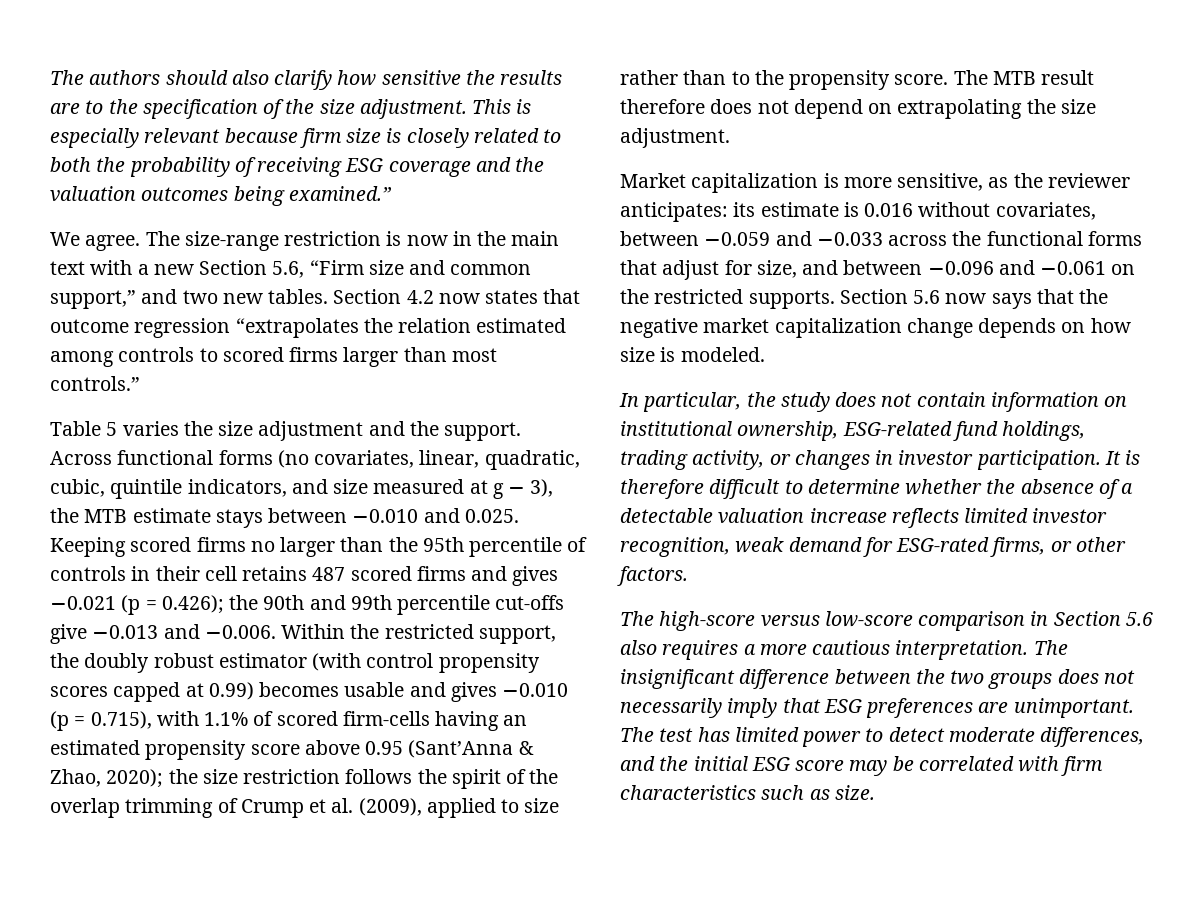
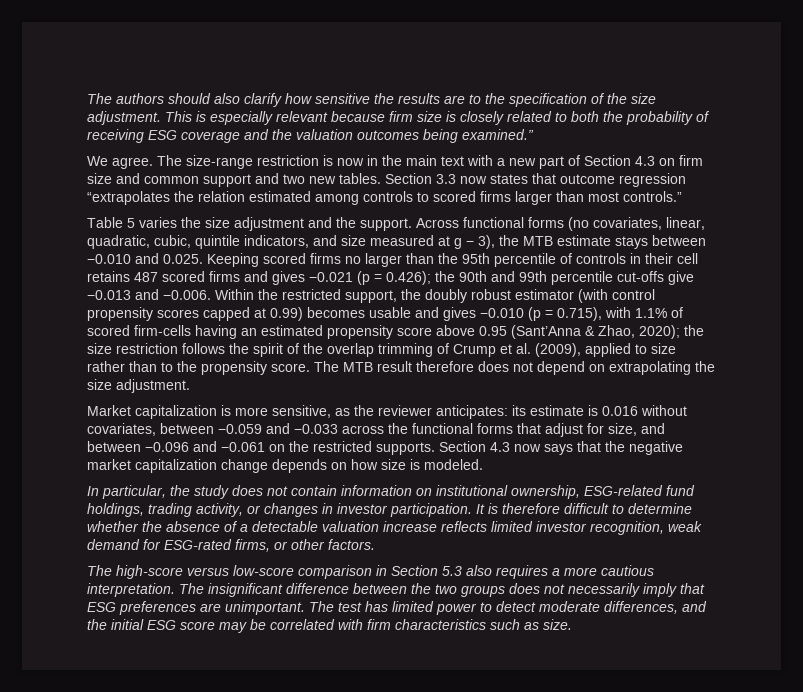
- The size-range restriction is now in the main text with a new Section 5.6, “Firm size and common support,” and two new tables.
+ The size-range restriction is now in the main text with a new part of Section 4.3 on firm size and common support and two new tables.
- Section 4.2 now states that outcome regression “extrapolates the relation estimated among controls to scored firms larger than most controls.”
+ Section 3.3 now states that outcome regression “extrapolates the relation estimated among controls to scored firms larger than most controls.”
- Section 5.6 now says that the negative market capitalization change depends on how size is modeled.
+ Section 4.3 now says that the negative market capitalization change depends on how size is modeled.
- The high-score versus low-score comparison in Section 5.6 also requires a more cautious interpretation.
+ The high-score versus low-score comparison in Section 5.3 also requires a more cautious interpretation.

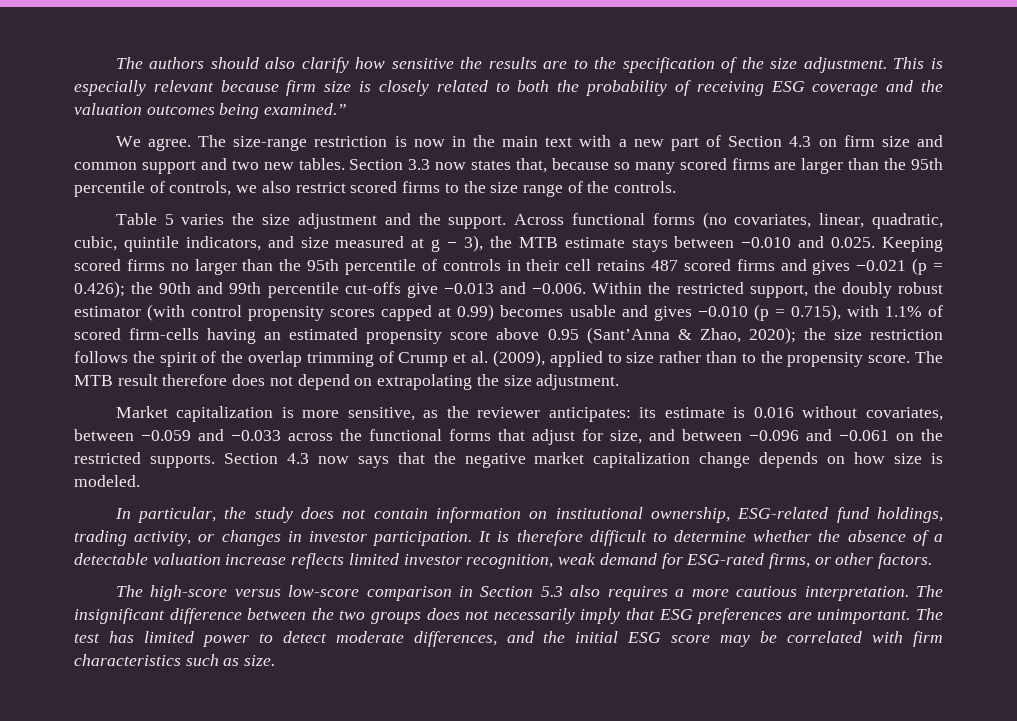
- Section 3.3 now states that outcome regression “extrapolates the relation estimated among controls to scored firms larger than most controls.”
+ Section 3.3 now states that, because so many scored firms are larger than the 95th percentile of controls, we also restrict scored firms to the size range of the controls.

